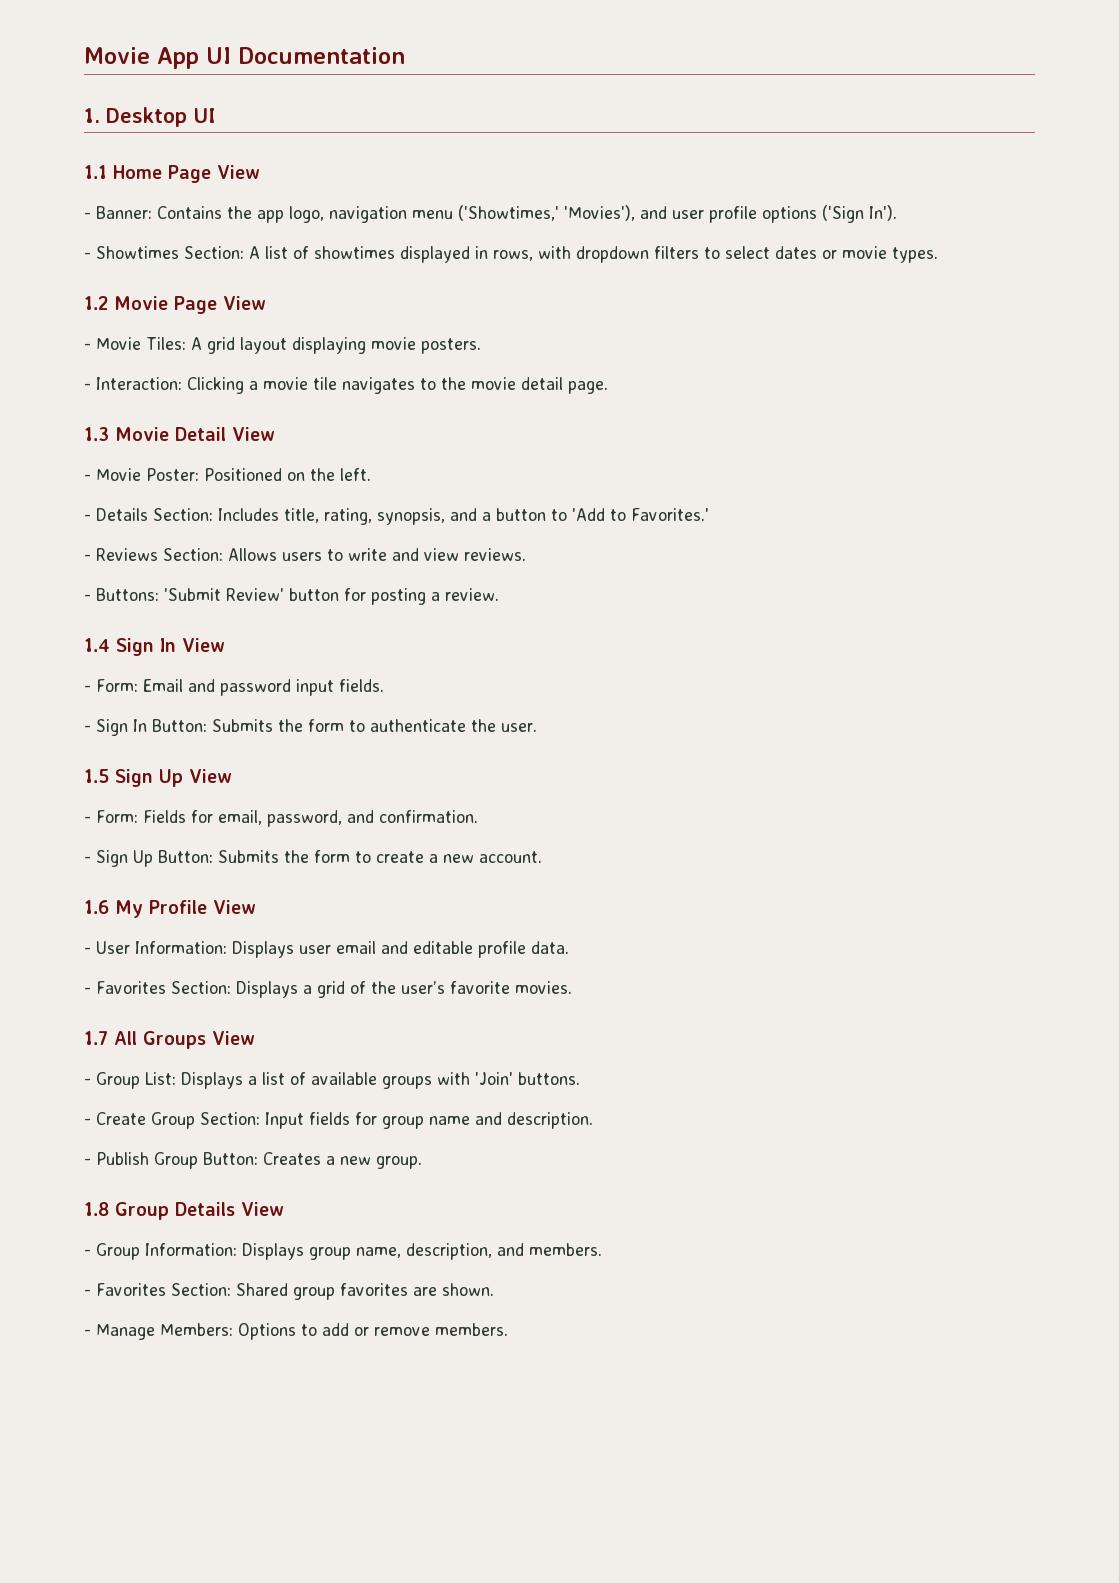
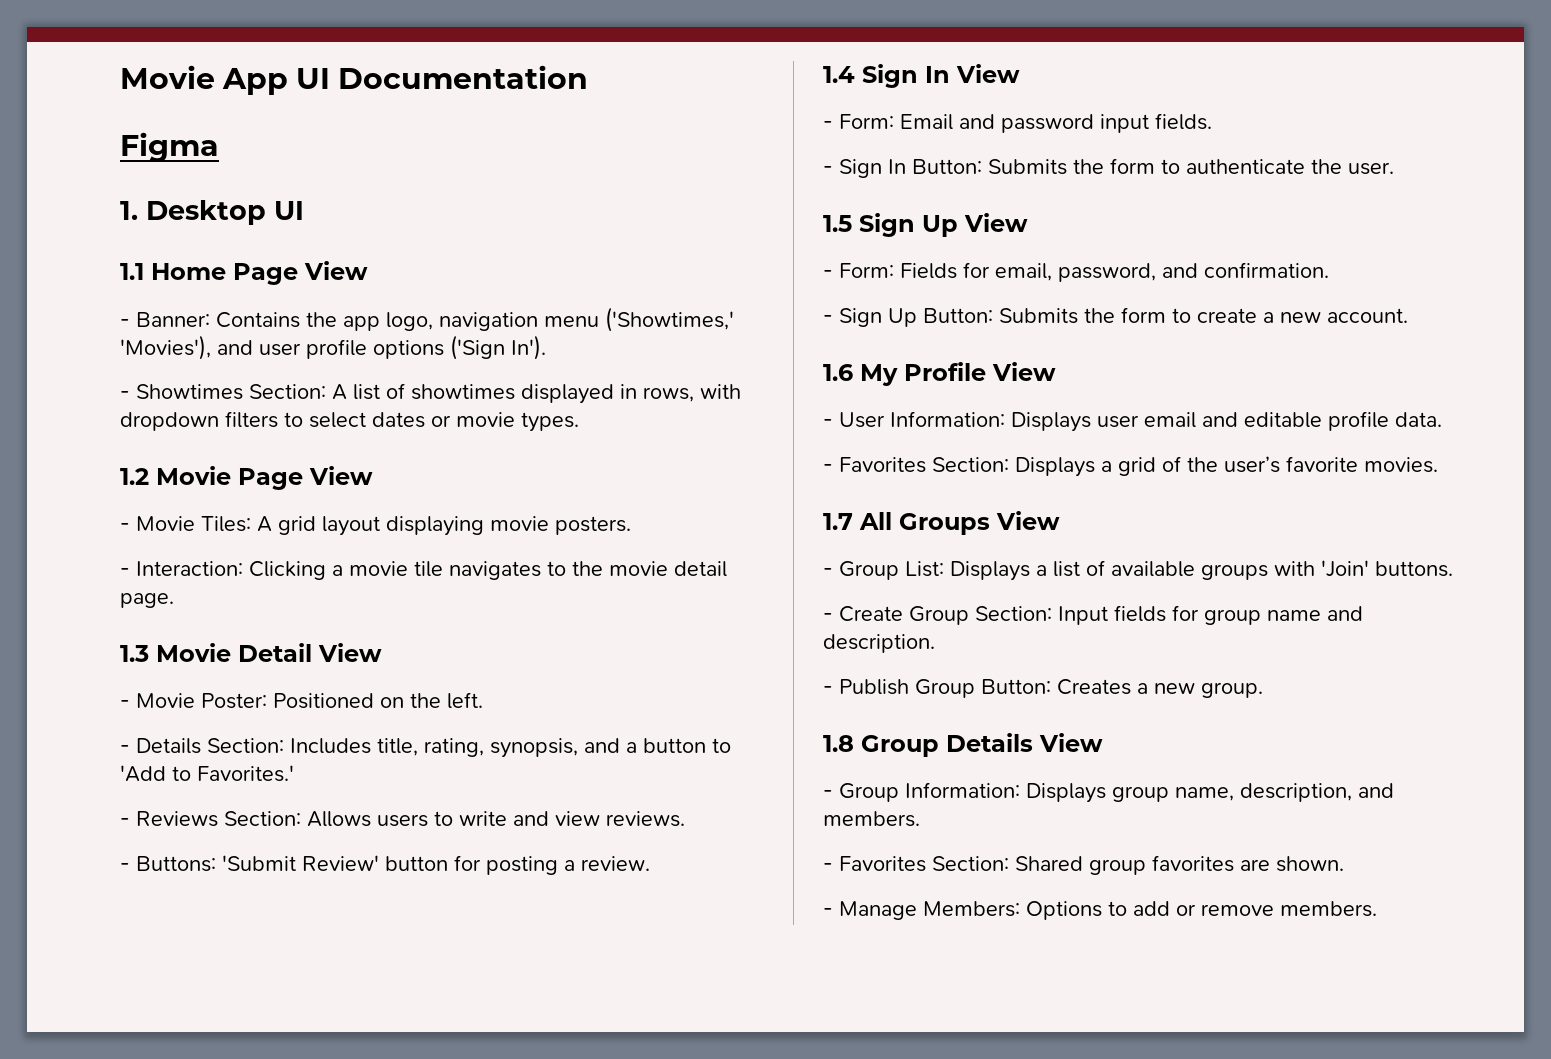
+ Figma

